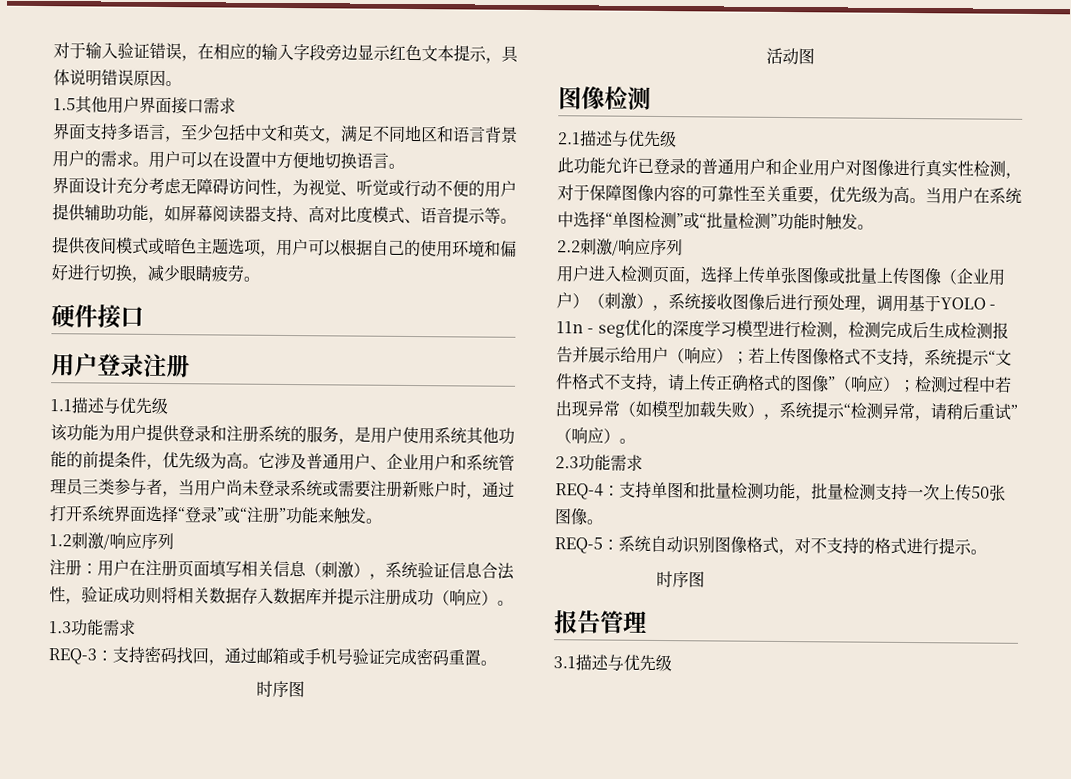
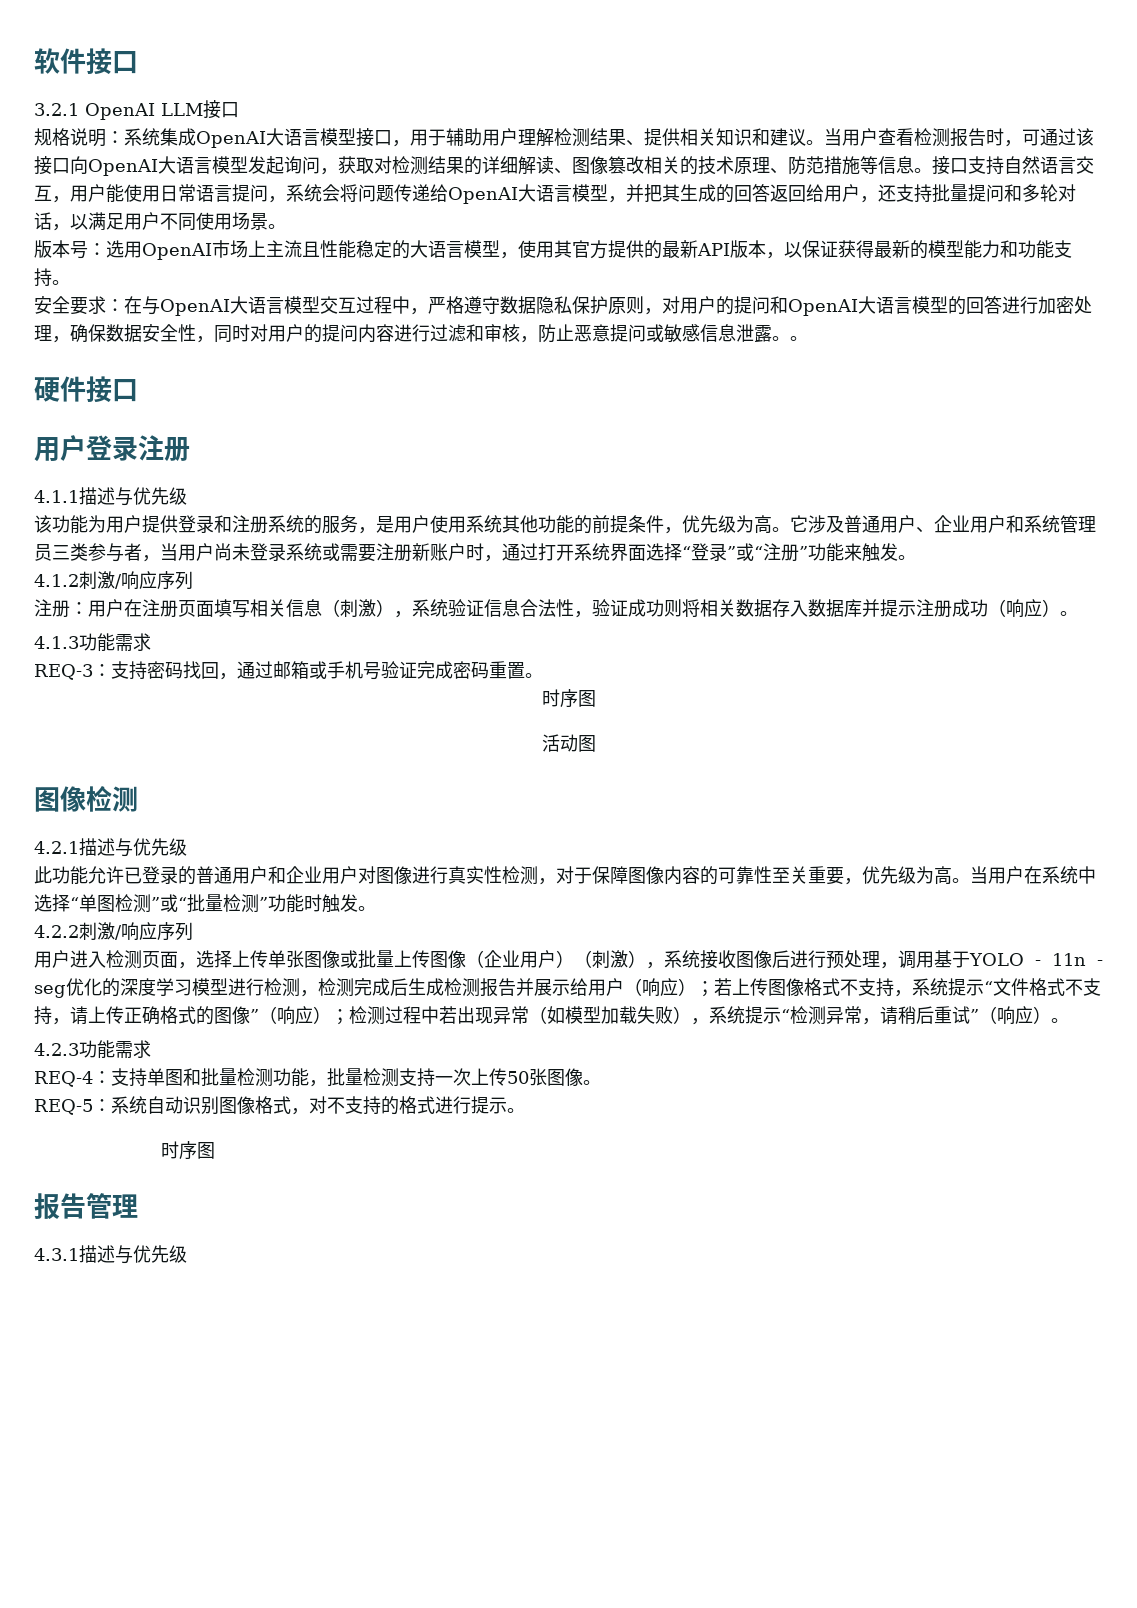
- 对于输入验证错误，在相应的输入字段旁边显示红色文本提示，具体说明错误原因。
- 1.5其他用户界面接口需求
- 界面支持多语言，至少包括中文和英文，满足不同地区和语言背景用户的需求。用户可以在设置中方便地切换语言。
- 界面设计充分考虑无障碍访问性，为视觉、听觉或行动不便的用户提供辅助功能，如屏幕阅读器支持、高对比度模式、语音提示等。
- 提供夜间模式或暗色主题选项，用户可以根据自己的使用环境和偏好进行切换，减少眼睛疲劳。
+ 软件接口
+ 3.2.1 OpenAI LLM接口
+ 规格说明：系统集成OpenAI大语言模型接口，用于辅助用户理解检测结果、提供相关知识和建议。当用户查看检测报告时，可通过该接口向OpenAI大语言模型发起询问，获取对检测结果的详细解读、图像篡改相关的技术原理、防范措施等信息。接口支持自然语言交互，用户能使用日常语言提问，系统会将问题传递给OpenAI大语言模型，并把其生成的回答返回给用户，还支持批量提问和多轮对话，以满足用户不同使用场景。
+ 版本号：选用OpenAI市场上主流且性能稳定的大语言模型，使用其官方提供的最新API版本，以保证获得最新的模型能力和功能支持。
+ 安全要求：在与OpenAI大语言模型交互过程中，严格遵守数据隐私保护原则，对用户的提问和OpenAI大语言模型的回答进行加密处理，确保数据安全性，同时对用户的提问内容进行过滤和审核，防止恶意提问或敏感信息泄露。。
- 1.1描述与优先级
+ 4.1.1描述与优先级
- 1.2刺激/响应序列
+ 4.1.2刺激/响应序列
- 1.3功能需求
+ 4.1.3功能需求
- 2.1描述与优先级
+ 4.2.1描述与优先级
- 2.2刺激/响应序列
+ 4.2.2刺激/响应序列
- 2.3功能需求
+ 4.2.3功能需求
- 3.1描述与优先级
+ 4.3.1描述与优先级

